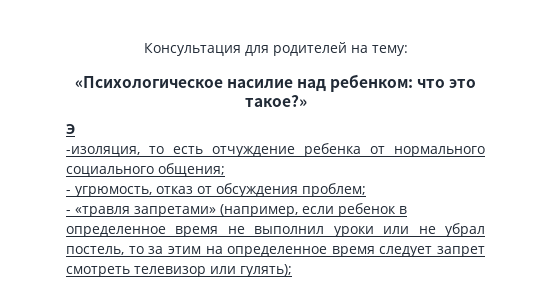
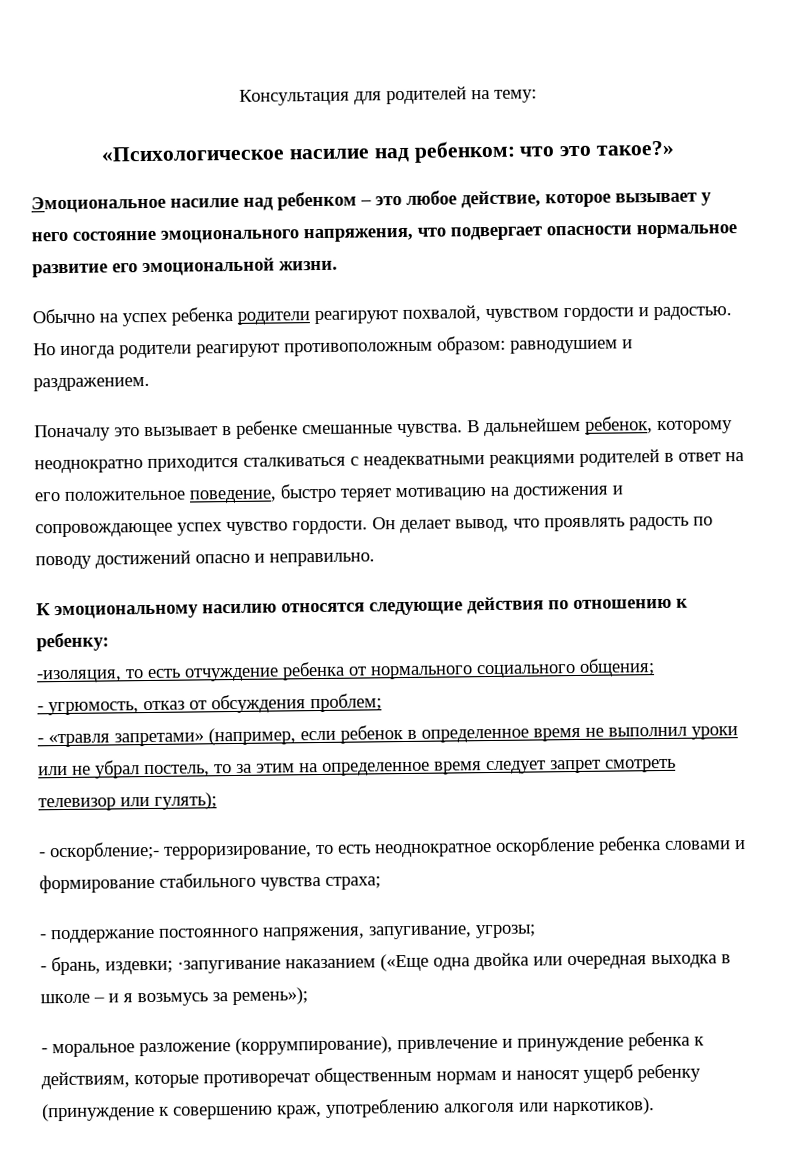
- Э
+ Эмоциональное насилие над ребенком – это любое действие, которое вызывает у него состояние эмоционального напряжения, что подвергает опасности нормальное развитие его эмоциональной жизни.
+ Обычно на успех ребенка родители реагируют похвалой, чувством гордости и радостью. Но иногда родители реагируют противоположным образом: равнодушием и раздражением.
+ Поначалу это вызывает в ребенке смешанные чувства. В дальнейшем ребенок, которому неоднократно приходится сталкиваться с неадекватными реакциями родителей в ответ на его положительное поведение, быстро теряет мотивацию на достижения и сопровождающее успех чувство гордости. Он делает вывод, что проявлять радость по поводу достижений опасно и неправильно.
+ К эмоциональному насилию относятся следующие действия по отношению к ребенку:
+ - оскорбление;- терроризирование, то есть неоднократное оскорбление ребенка словами и формирование стабильного чувства страха;
+ - поддержание постоянного напряжения, запугивание, угрозы;
+ - брань, издевки; ·запугивание наказанием («Еще одна двойка или очередная выходка в школе – и я возьмусь за ремень»);
+ - моральное разложение (коррумпирование), привлечение и принуждение ребенка к действиям, которые противоречат общественным нормам и наносят ущерб ребенку (принуждение к совершению краж, употреблению алкоголя или наркотиков).

